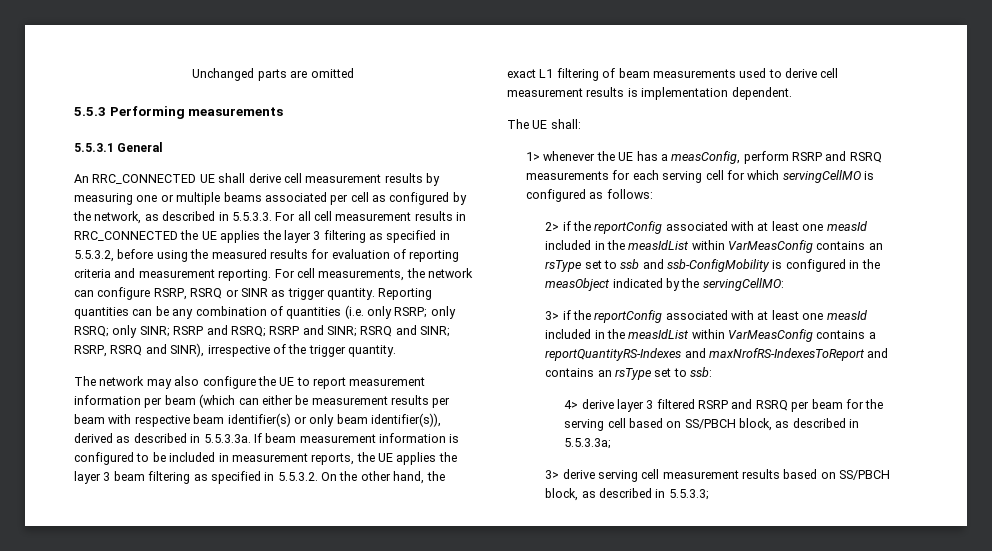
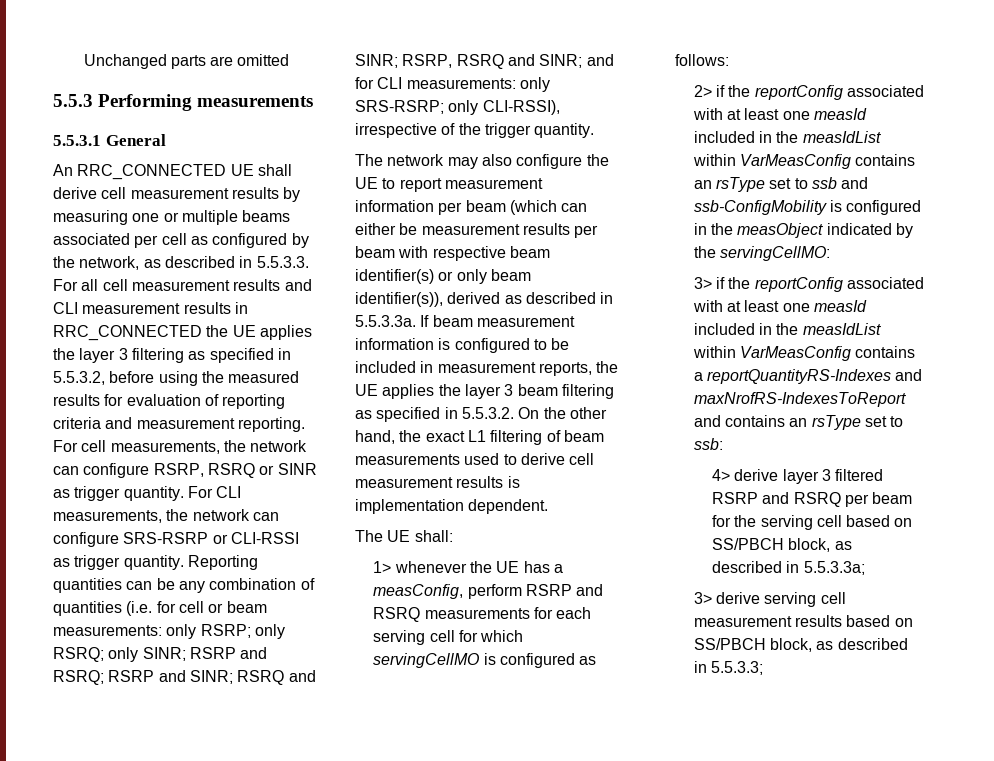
- An RRC_CONNECTED UE shall derive cell measurement results by measuring one or multiple beams associated per cell as configured by the network, as described in 5.5.3.3. For all cell measurement results in RRC_CONNECTED the UE applies the layer 3 filtering as specified in 5.5.3.2, before using the measured results for evaluation of reporting criteria and measurement reporting.
+ An RRC_CONNECTED UE shall derive cell measurement results by measuring one or multiple beams associated per cell as configured by the network, as described in 5.5.3.3. For all cell measurement results and CLI measurement results in RRC_CONNECTED the UE applies the layer 3 filtering as specified in 5.5.3.2, before using the measured results for evaluation of reporting criteria and measurement reporting.
+ For CLI measurements, the network can configure SRS-RSRP or CLI-RSSI as trigger quantity.
- Reporting quantities can be any combination of quantities (i.e. only RSRP; only RSRQ; only SINR; RSRP and RSRQ; RSRP and SINR; RSRQ and SINR; RSRP, RSRQ and SINR), irrespective of the trigger quantity.
+ Reporting quantities can be any combination of quantities (i.e. for cell or beam measurements: only RSRP; only RSRQ; only SINR; RSRP and RSRQ; RSRP and SINR; RSRQ and SINR; RSRP, RSRQ and SINR; and for CLI measurements: only SRS-RSRP; only CLI-RSSI), irrespective of the trigger quantity.

